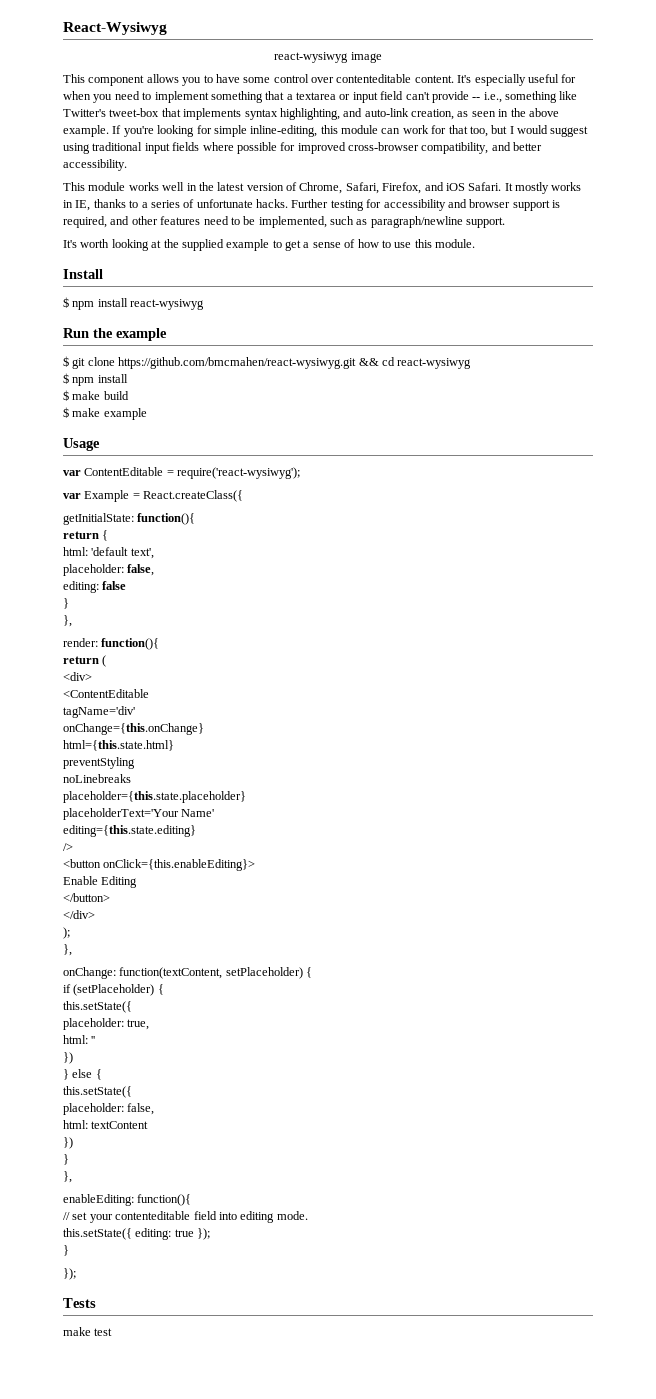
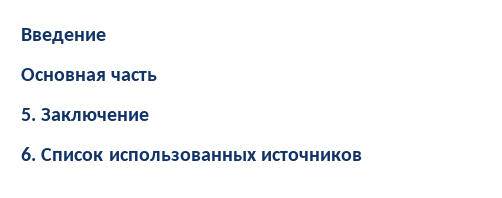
- React-Wysiwyg
- react-wysiwyg image
- This component allows you to have some control over contenteditable content. It's especially useful for when you need to implement something that a textarea or input field can't provide -- i.e., something like Twitter's tweet-box that implements syntax highlighting, and auto-link creation, as seen in the above example. If you're looking for simple inline-editing, this module can work for that too, but I would suggest using traditional input fields where possible for improved cross-browser compatibility, and better accessibility.
- This module works well in the latest version of Chrome, Safari, Firefox, and iOS Safari. It mostly works in IE, thanks to a series of unfortunate hacks. Further testing for accessibility and browser support is required, and other features need to be implemented, such as paragraph/newline support.
- It's worth looking at the supplied example to get a sense of how to use this module.
- Install
- $ npm install react-wysiwyg
- Run the example
- $ git clone https://github.com/bmcmahen/react-wysiwyg.git && cd react-wysiwyg
- $ npm install
- $ make build
- $ make example
- Usage
- var ContentEditable = require('react-wysiwyg');
- var Example = React.createClass({
- getInitialState: function(){
- return {
- html: 'default text',
- placeholder: false,
- editing: false
- }
- },
- render: function(){
- return (
- <div>
- <ContentEditable
- tagName='div'
- onChange={this.onChange}
- html={this.state.html}
- preventStyling
- noLinebreaks
- placeholder={this.state.placeholder}
- placeholderText='Your Name'
- editing={this.state.editing}
- />
- <button onClick={this.enableEditing}>
- Enable Editing
- </button>
- </div>
- );
- },
- onChange: function(textContent, setPlaceholder) {
- if (setPlaceholder) {
- this.setState({
- placeholder: true,
- html: ''
- })
- } else {
- this.setState({
- placeholder: false,
- html: textContent
- })
- }
- },
- enableEditing: function(){
- // set your contenteditable field into editing mode.
- this.setState({ editing: true });
- }
- });
- Tests
- make test
+ Введение
+ Основная часть
+ 5. Заключение
+ 6. Список использованных источников

